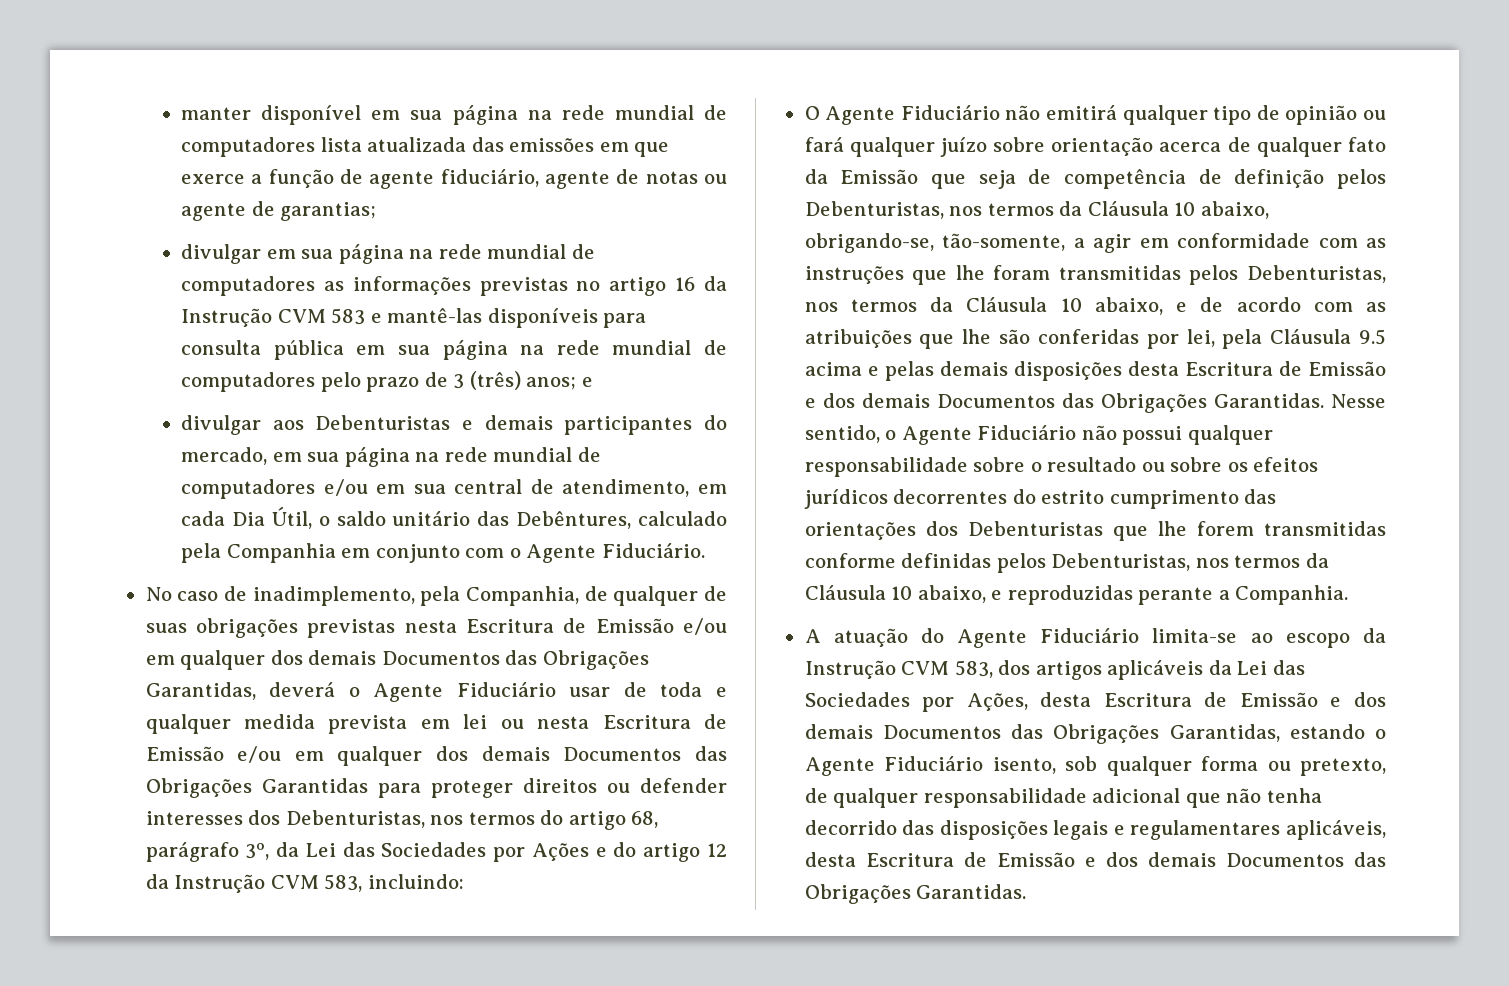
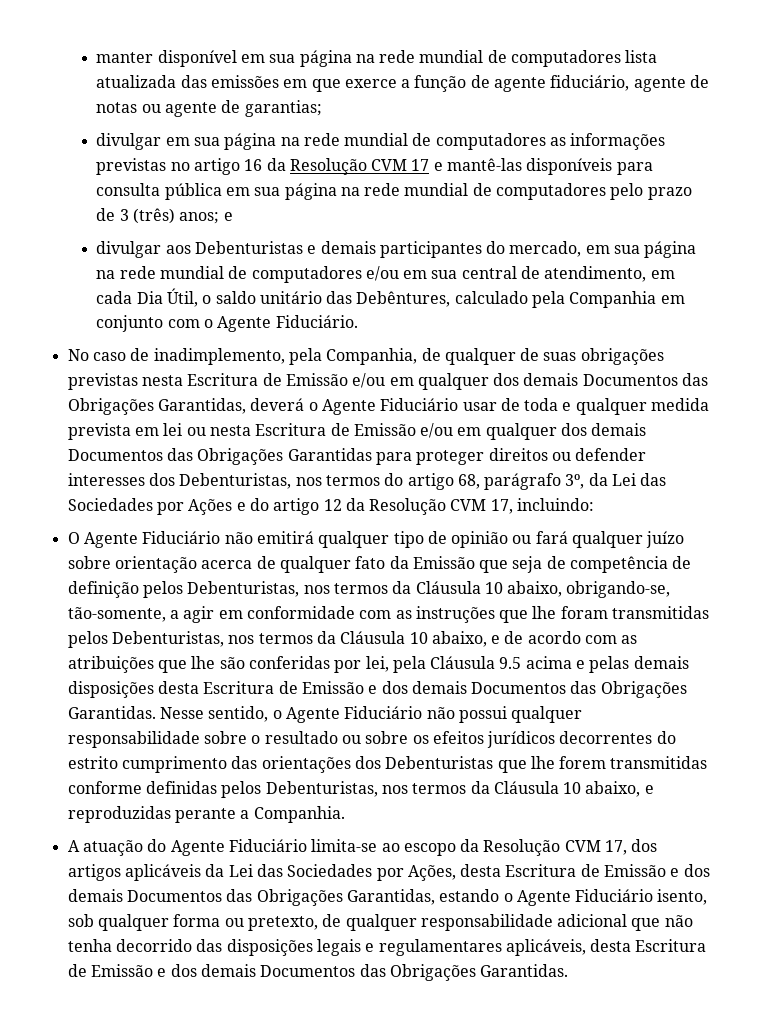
- divulgar em sua página na rede mundial de computadores as informações previstas no artigo 16 da Instrução CVM 583 e mantê-las disponíveis para consulta pública em sua página na rede mundial de computadores pelo prazo de 3 (três) anos; e
+ divulgar em sua página na rede mundial de computadores as informações previstas no artigo 16 da Resolução CVM 17 e mantê-las disponíveis para consulta pública em sua página na rede mundial de computadores pelo prazo de 3 (três) anos; e
- No caso de inadimplemento, pela Companhia, de qualquer de suas obrigações previstas nesta Escritura de Emissão e/ou em qualquer dos demais Documentos das Obrigações Garantidas, deverá o Agente Fiduciário usar de toda e qualquer medida prevista em lei ou nesta Escritura de Emissão e/ou em qualquer dos demais Documentos das Obrigações Garantidas para proteger direitos ou defender interesses dos Debenturistas, nos termos do artigo 68, parágrafo 3º, da Lei das Sociedades por Ações e do artigo 12 da Instrução CVM 583, incluindo:
+ No caso de inadimplemento, pela Companhia, de qualquer de suas obrigações previstas nesta Escritura de Emissão e/ou em qualquer dos demais Documentos das Obrigações Garantidas, deverá o Agente Fiduciário usar de toda e qualquer medida prevista em lei ou nesta Escritura de Emissão e/ou em qualquer dos demais Documentos das Obrigações Garantidas para proteger direitos ou defender interesses dos Debenturistas, nos termos do artigo 68, parágrafo 3º, da Lei das Sociedades por Ações e do artigo 12 da Resolução CVM 17, incluindo:
- A atuação do Agente Fiduciário limita-se ao escopo da Instrução CVM 583, dos artigos aplicáveis da Lei das Sociedades por Ações, desta Escritura de Emissão e dos demais Documentos das Obrigações Garantidas, estando o Agente Fiduciário isento, sob qualquer forma ou pretexto, de qualquer responsabilidade adicional que não tenha decorrido das disposições legais e regulamentares aplicáveis, desta Escritura de Emissão e dos demais Documentos das Obrigações Garantidas.
+ A atuação do Agente Fiduciário limita-se ao escopo da Resolução CVM 17, dos artigos aplicáveis da Lei das Sociedades por Ações, desta Escritura de Emissão e dos demais Documentos das Obrigações Garantidas, estando o Agente Fiduciário isento, sob qualquer forma ou pretexto, de qualquer responsabilidade adicional que não tenha decorrido das disposições legais e regulamentares aplicáveis, desta Escritura de Emissão e dos demais Documentos das Obrigações Garantidas.

